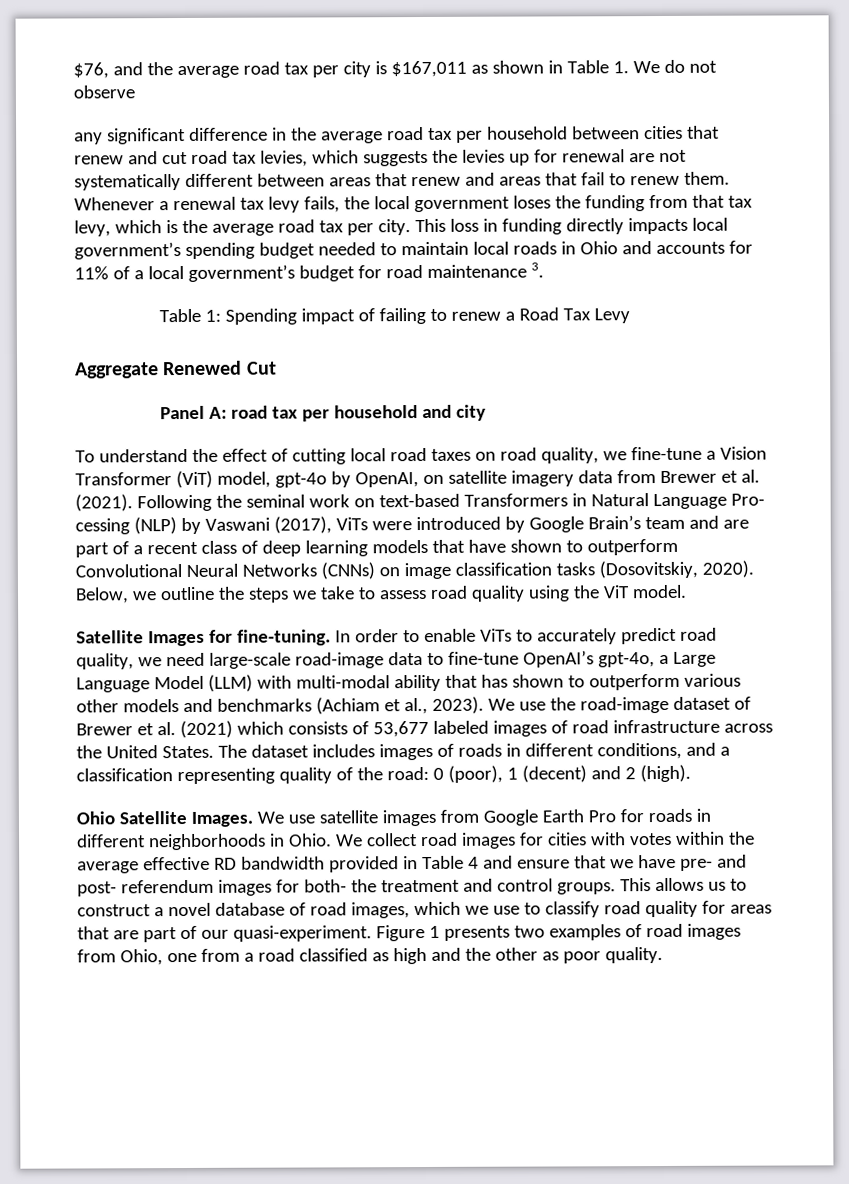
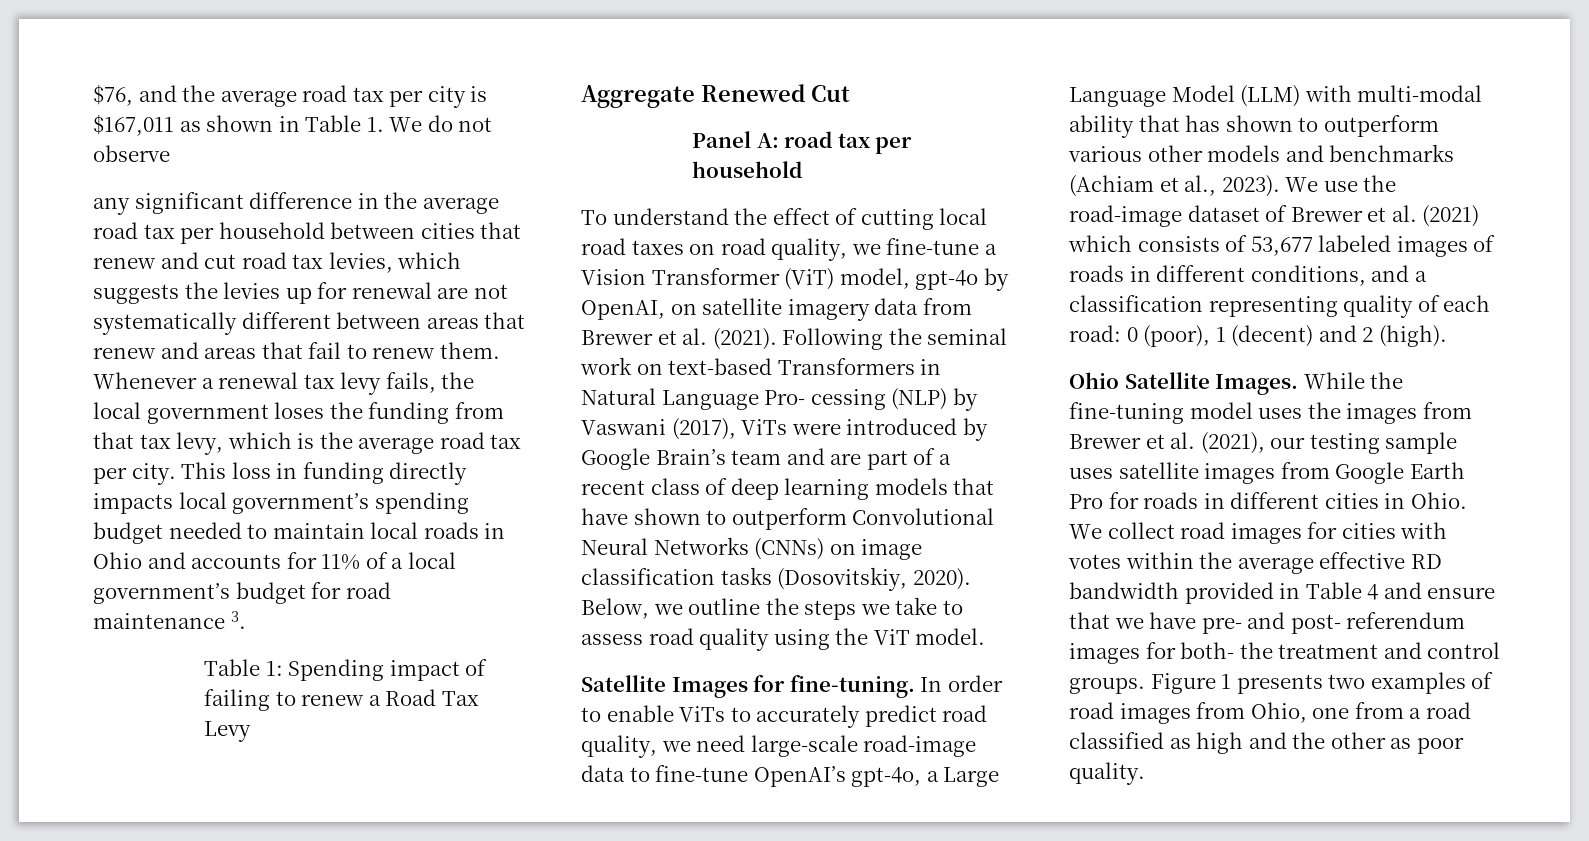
- Panel A: road tax per household and city
+ Panel A: road tax per household
- We use the road-image dataset of Brewer et al. (2021) which consists of 53,677 labeled images of road infrastructure across the United States. The dataset includes images of roads in different conditions, and a classification representing quality of the road: 0 (poor), 1 (decent) and 2 (high).
+ We use the road-image dataset of Brewer et al. (2021) which consists of 53,677 labeled images of roads in different conditions, and a classification representing quality of each road: 0 (poor), 1 (decent) and 2 (high).
- We use satellite images from Google Earth Pro for roads in different neighborhoods in Ohio.
+ While the fine-tuning model uses the images from Brewer et al. (2021), our testing sample uses satellite images from Google Earth Pro for roads in different cities in Ohio.
- This allows us to construct a novel database of road images, which we use to classify road quality for areas that are part of our quasi-experiment.

